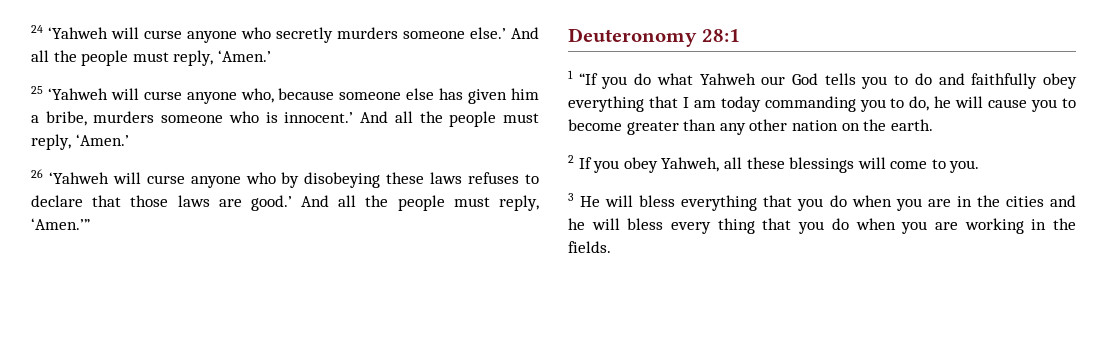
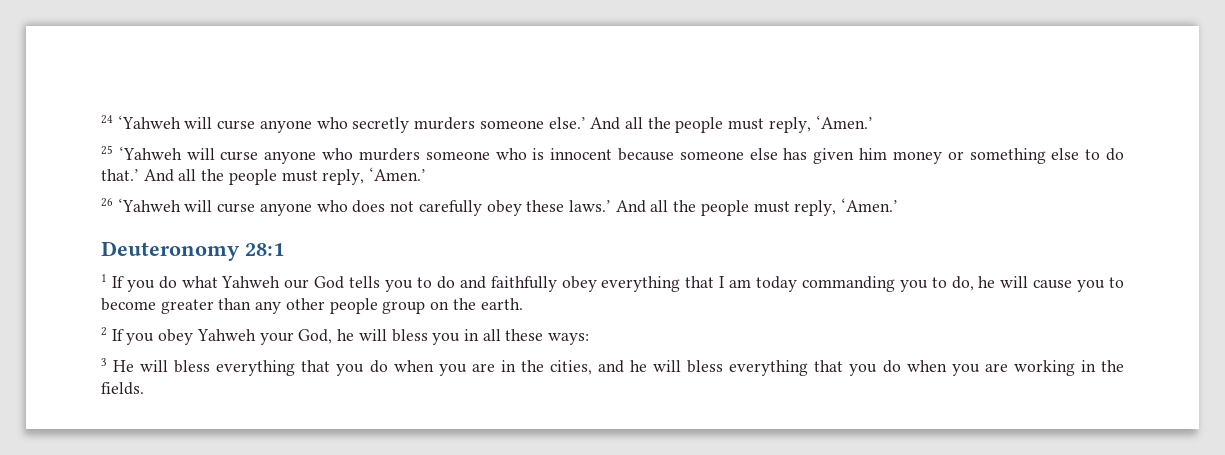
- 25 ‘Yahweh will curse anyone who, because someone else has given him a bribe, murders someone who is innocent.’
+ 25 ‘Yahweh will curse anyone who murders someone who is innocent because someone else has given him money or something else to do that.’
- 26 ‘Yahweh will curse anyone who by disobeying these laws refuses to declare that those laws are good.’ And all the people must reply, ‘Amen.’”
+ 26 ‘Yahweh will curse anyone who does not carefully obey these laws.’ And all the people must reply, ‘Amen.’
- 1 “If you do what Yahweh our God tells you to do and faithfully obey everything that I am today commanding you to do, he will cause you to become greater than any other nation on the earth.
+ 1 If you do what Yahweh our God tells you to do and faithfully obey everything that I am today commanding you to do, he will cause you to become greater than any other people group on the earth.
- 2 If you obey Yahweh, all these blessings will come to you.
+ 2 If you obey Yahweh your God, he will bless you in all these ways:
- 3 He will bless everything that you do when you are in the cities and he will bless every thing that you do when you are working in the fields.
+ 3 He will bless everything that you do when you are in the cities, and he will bless everything that you do when you are working in the fields.

